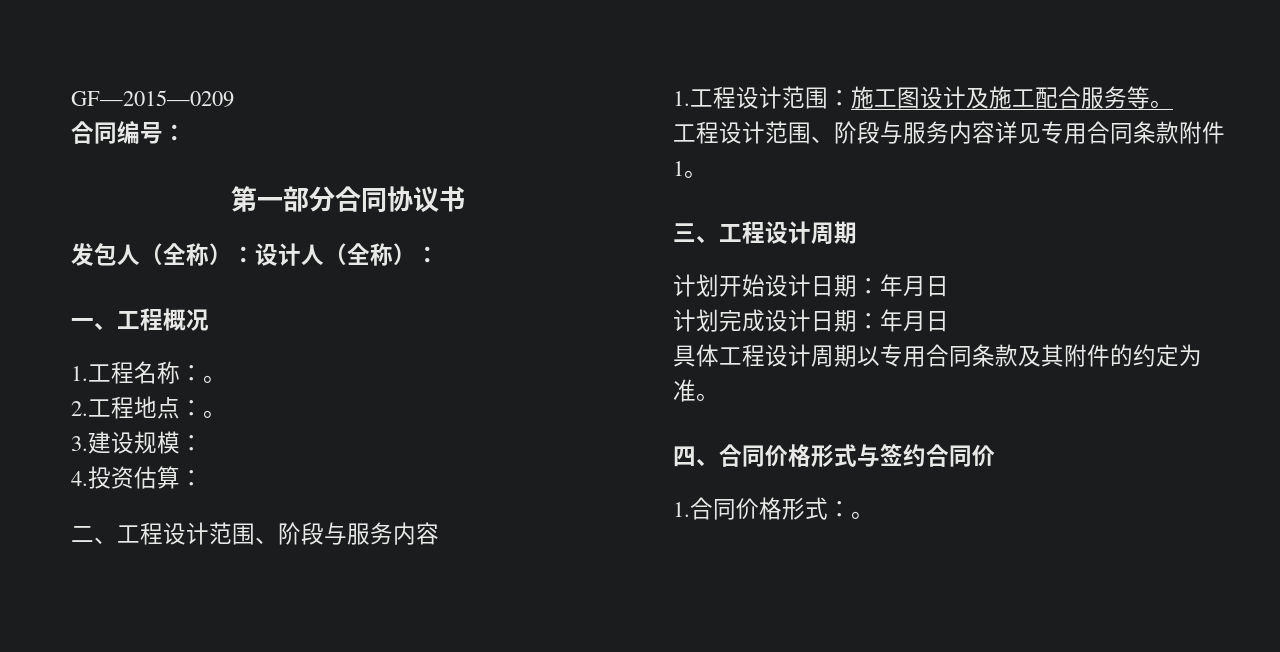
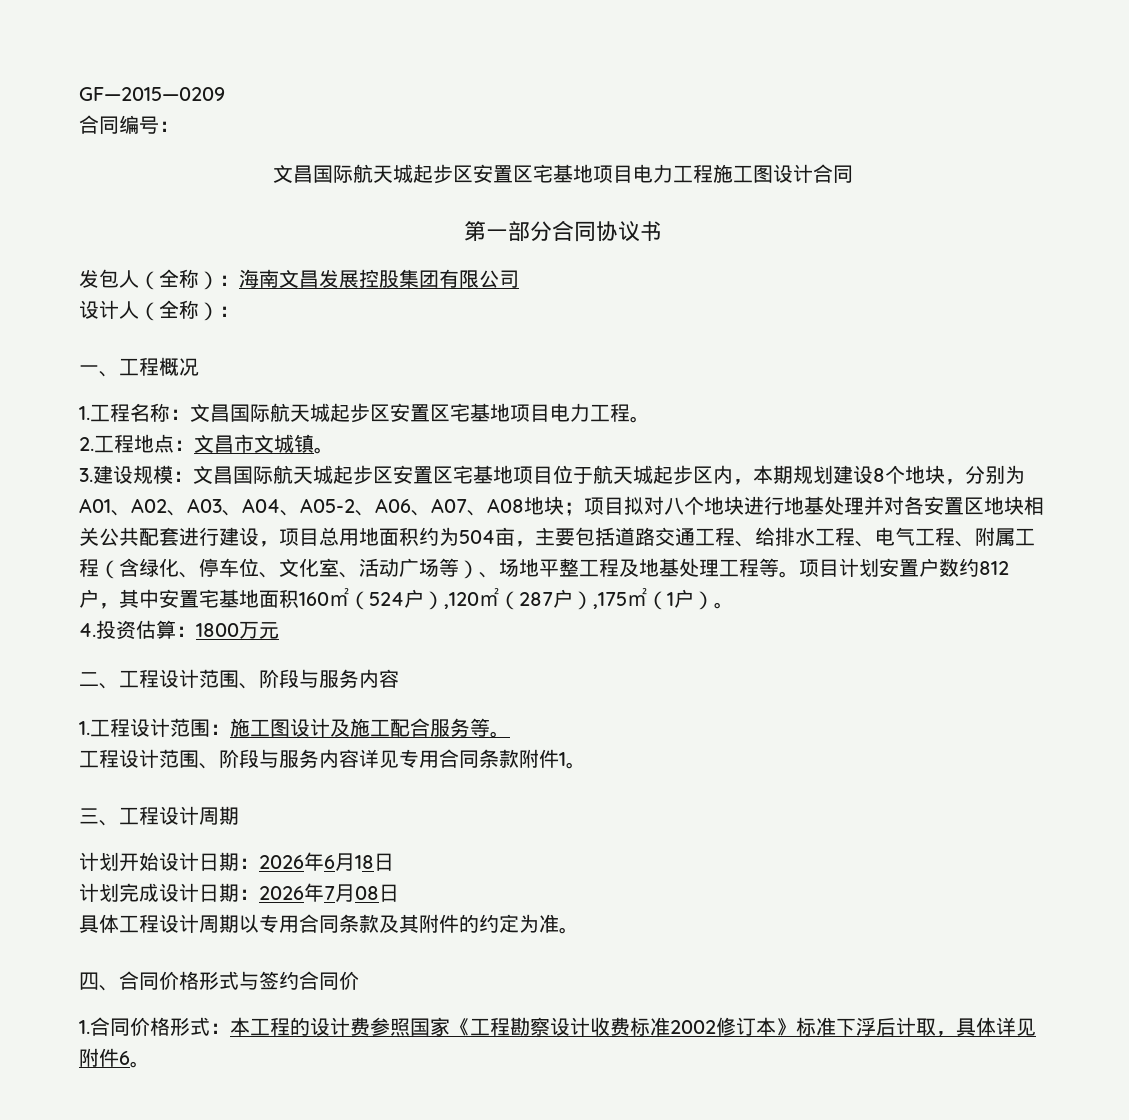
+ 文昌国际航天城起步区安置区宅基地项目电力工程施工图设计合同
- 发包人（全称）：设计人（全称）：
+ 发包人（全称）：海南文昌发展控股集团有限公司
+ 设计人（全称）：
- 1.工程名称：。
+ 1.工程名称：文昌国际航天城起步区安置区宅基地项目电力工程。
- 2.工程地点：。
+ 2.工程地点：文昌市文城镇。
- 3.建设规模：
+ 3.建设规模：文昌国际航天城起步区安置区宅基地项目位于航天城起步区内，本期规划建设8个地块，分别为A01、A02、A03、A04、A05-2、A06、A07、A08地块；项目拟对八个地块进行地基处理并对各安置区地块相关公共配套进行建设，项目总用地面积约为504亩，主要包括道路交通工程、给排水工程、电气工程、附属工程（含绿化、停车位、文化室、活动广场等）、场地平整工程及地基处理工程等。项目计划安置户数约812户，其中安置宅基地面积160㎡（524户）,120㎡（287户）,175㎡（1户）。
- 4.投资估算：
+ 4.投资估算：1800万元
- 计划开始设计日期：年月日
+ 计划开始设计日期：2026年6月18日
- 计划完成设计日期：年月日
+ 计划完成设计日期：2026年7月08日
- 1.合同价格形式：。
+ 1.合同价格形式：本工程的设计费参照国家《工程勘察设计收费标准2002修订本》标准下浮后计取，具体详见附件6。

